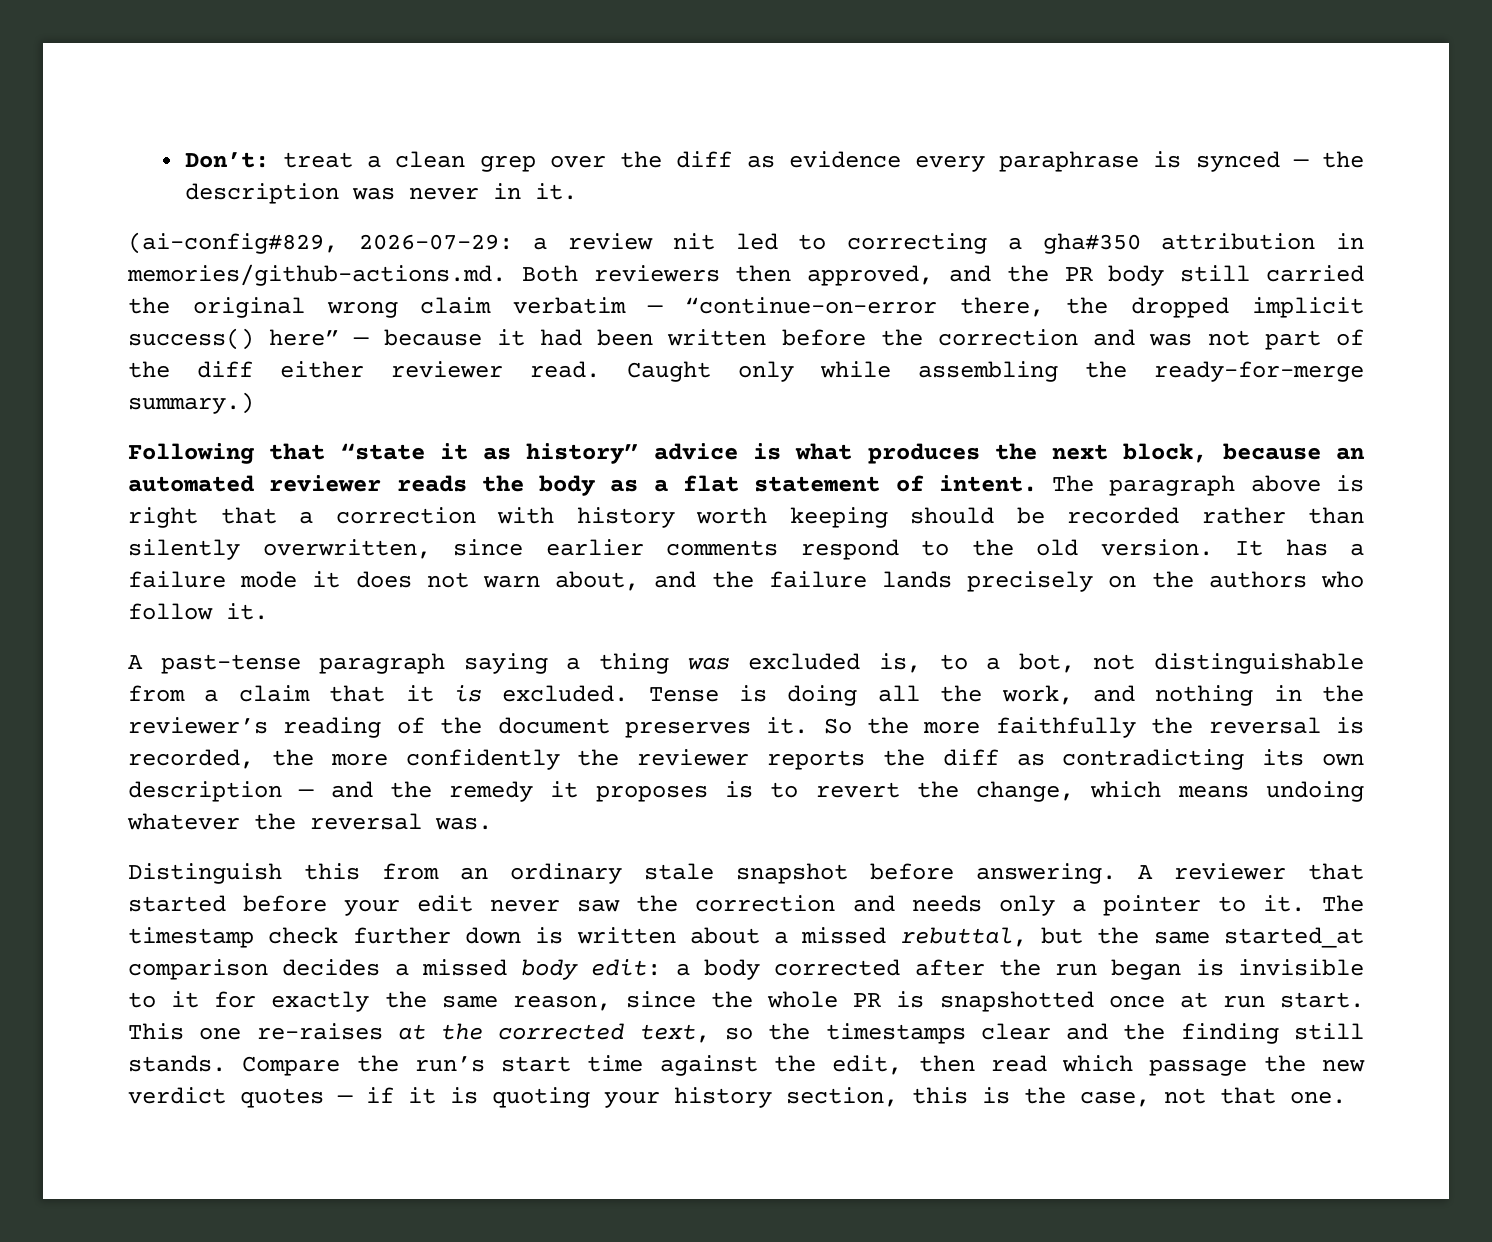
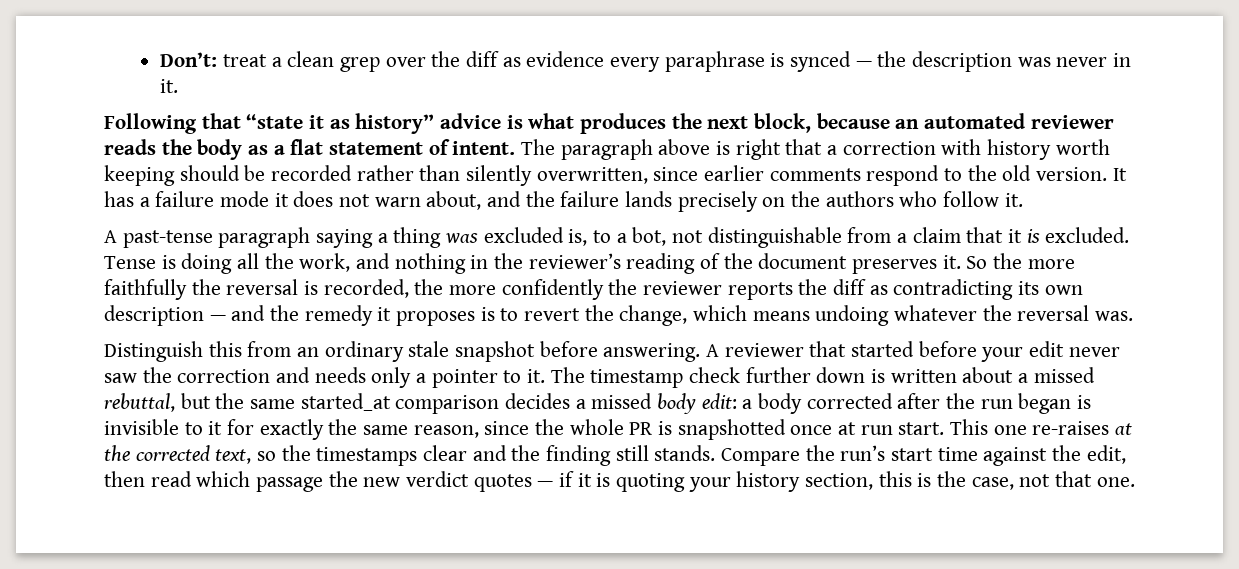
- (ai-config#829, 2026-07-29: a review nit led to correcting a gha#350 attribution in memories/github-actions.md. Both reviewers then approved, and the PR body still carried the original wrong claim verbatim — “continue-on-error there, the dropped implicit success() here” — because it had been written before the correction and was not part of the diff either reviewer read. Caught only while assembling the ready-for-merge summary.)

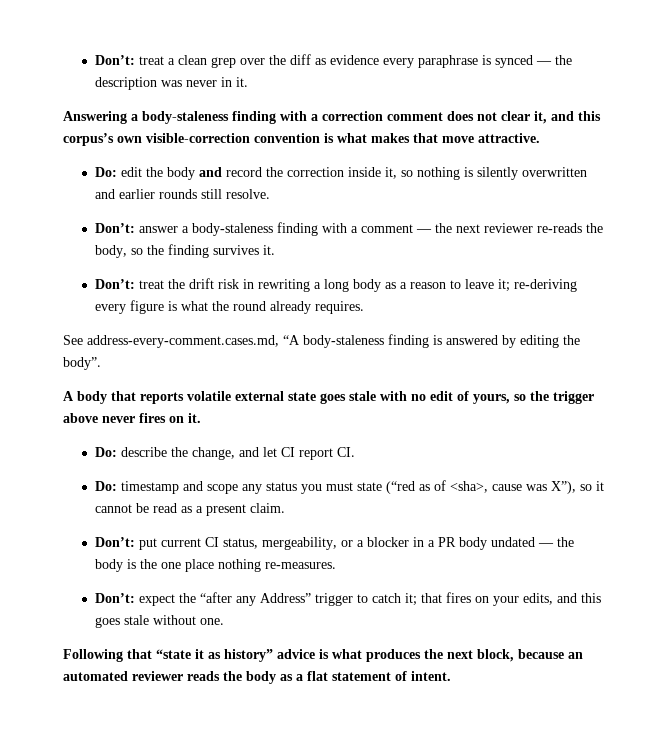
+ Answering a body-staleness finding with a correction comment does not clear it, and this corpus’s own visible-correction convention is what makes that move attractive.
+ Do: edit the body and record the correction inside it, so nothing is silently overwritten and earlier rounds still resolve.
+ Don’t: answer a body-staleness finding with a comment — the next reviewer re-reads the body, so the finding survives it.
+ Don’t: treat the drift risk in rewriting a long body as a reason to leave it; re-deriving every figure is what the round already requires.
+ See address-every-comment.cases.md, “A body-staleness finding is answered by editing the body”.
+ A body that reports volatile external state goes stale with no edit of yours, so the trigger above never fires on it.
+ Do: describe the change, and let CI report CI.
+ Do: timestamp and scope any status you must state (“red as of <sha>, cause was X”), so it cannot be read as a present claim.
+ Don’t: put current CI status, mergeability, or a blocker in a PR body undated — the body is the one place nothing re-measures.
+ Don’t: expect the “after any Address” trigger to catch it; that fires on your edits, and this goes stale without one.
- The paragraph above is right that a correction with history worth keeping should be recorded rather than silently overwritten, since earlier comments respond to the old version. It has a failure mode it does not warn about, and the failure lands precisely on the authors who follow it.
- A past-tense paragraph saying a thing was excluded is, to a bot, not distinguishable from a claim that it is excluded. Tense is doing all the work, and nothing in the reviewer’s reading of the document preserves it. So the more faithfully the reversal is recorded, the more confidently the reviewer reports the diff as contradicting its own description — and the remedy it proposes is to revert the change, which means undoing whatever the reversal was.
- Distinguish this from an ordinary stale snapshot before answering. A reviewer that started before your edit never saw the correction and needs only a pointer to it. The timestamp check further down is written about a missed rebuttal, but the same started_at comparison decides a missed body edit: a body corrected after the run began is invisible to it for exactly the same reason, since the whole PR is snapshotted once at run start. This one re-raises at the corrected text, so the timestamps clear and the finding still stands. Compare the run’s start time against the edit, then read which passage the new verdict quotes — if it is quoting your history section, this is the case, not that one.

